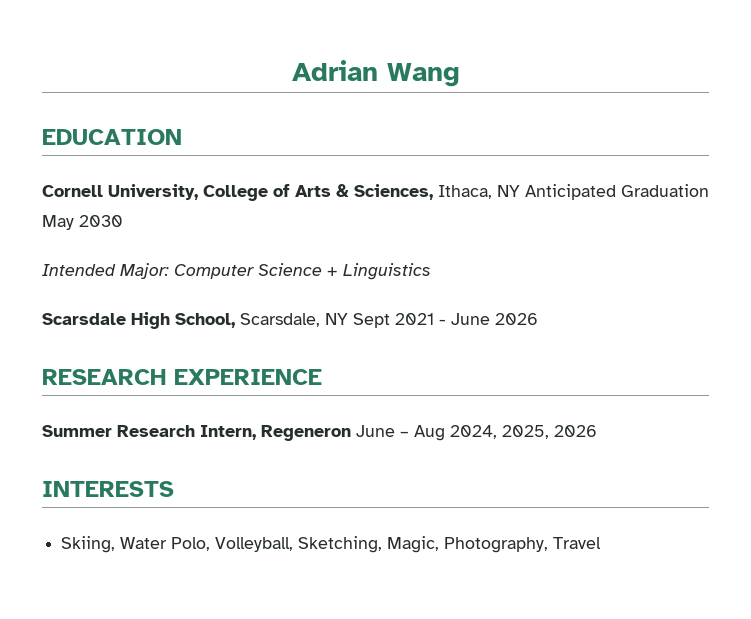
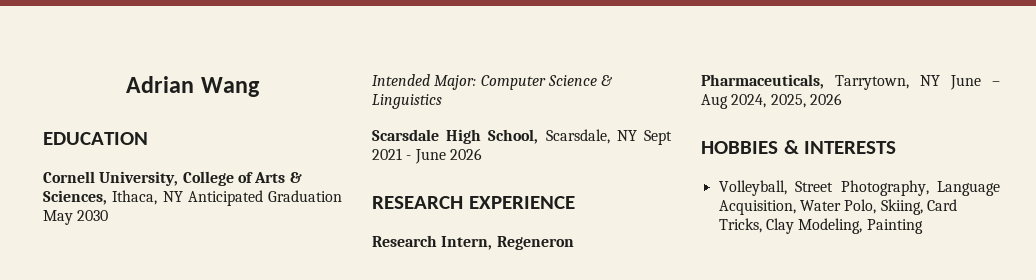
- Intended Major: Computer Science + Linguistics
+ Intended Major: Computer Science & Linguistics
- Summer Research Intern, Regeneron June – Aug 2024, 2025, 2026
+ Research Intern, Regeneron Pharmaceuticals, Tarrytown, NY June – Aug 2024, 2025, 2026
- INTERESTS
+ HOBBIES & INTERESTS
- Skiing, Water Polo, Volleyball, Sketching, Magic, Photography, Travel
+ Volleyball, Street Photography, Language Acquisition, Water Polo, Skiing, Card Tricks, Clay Modeling, Painting

